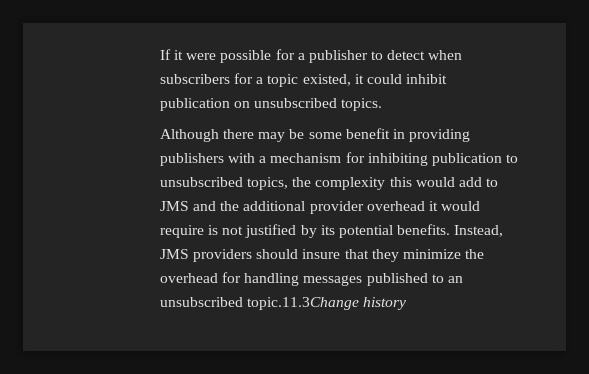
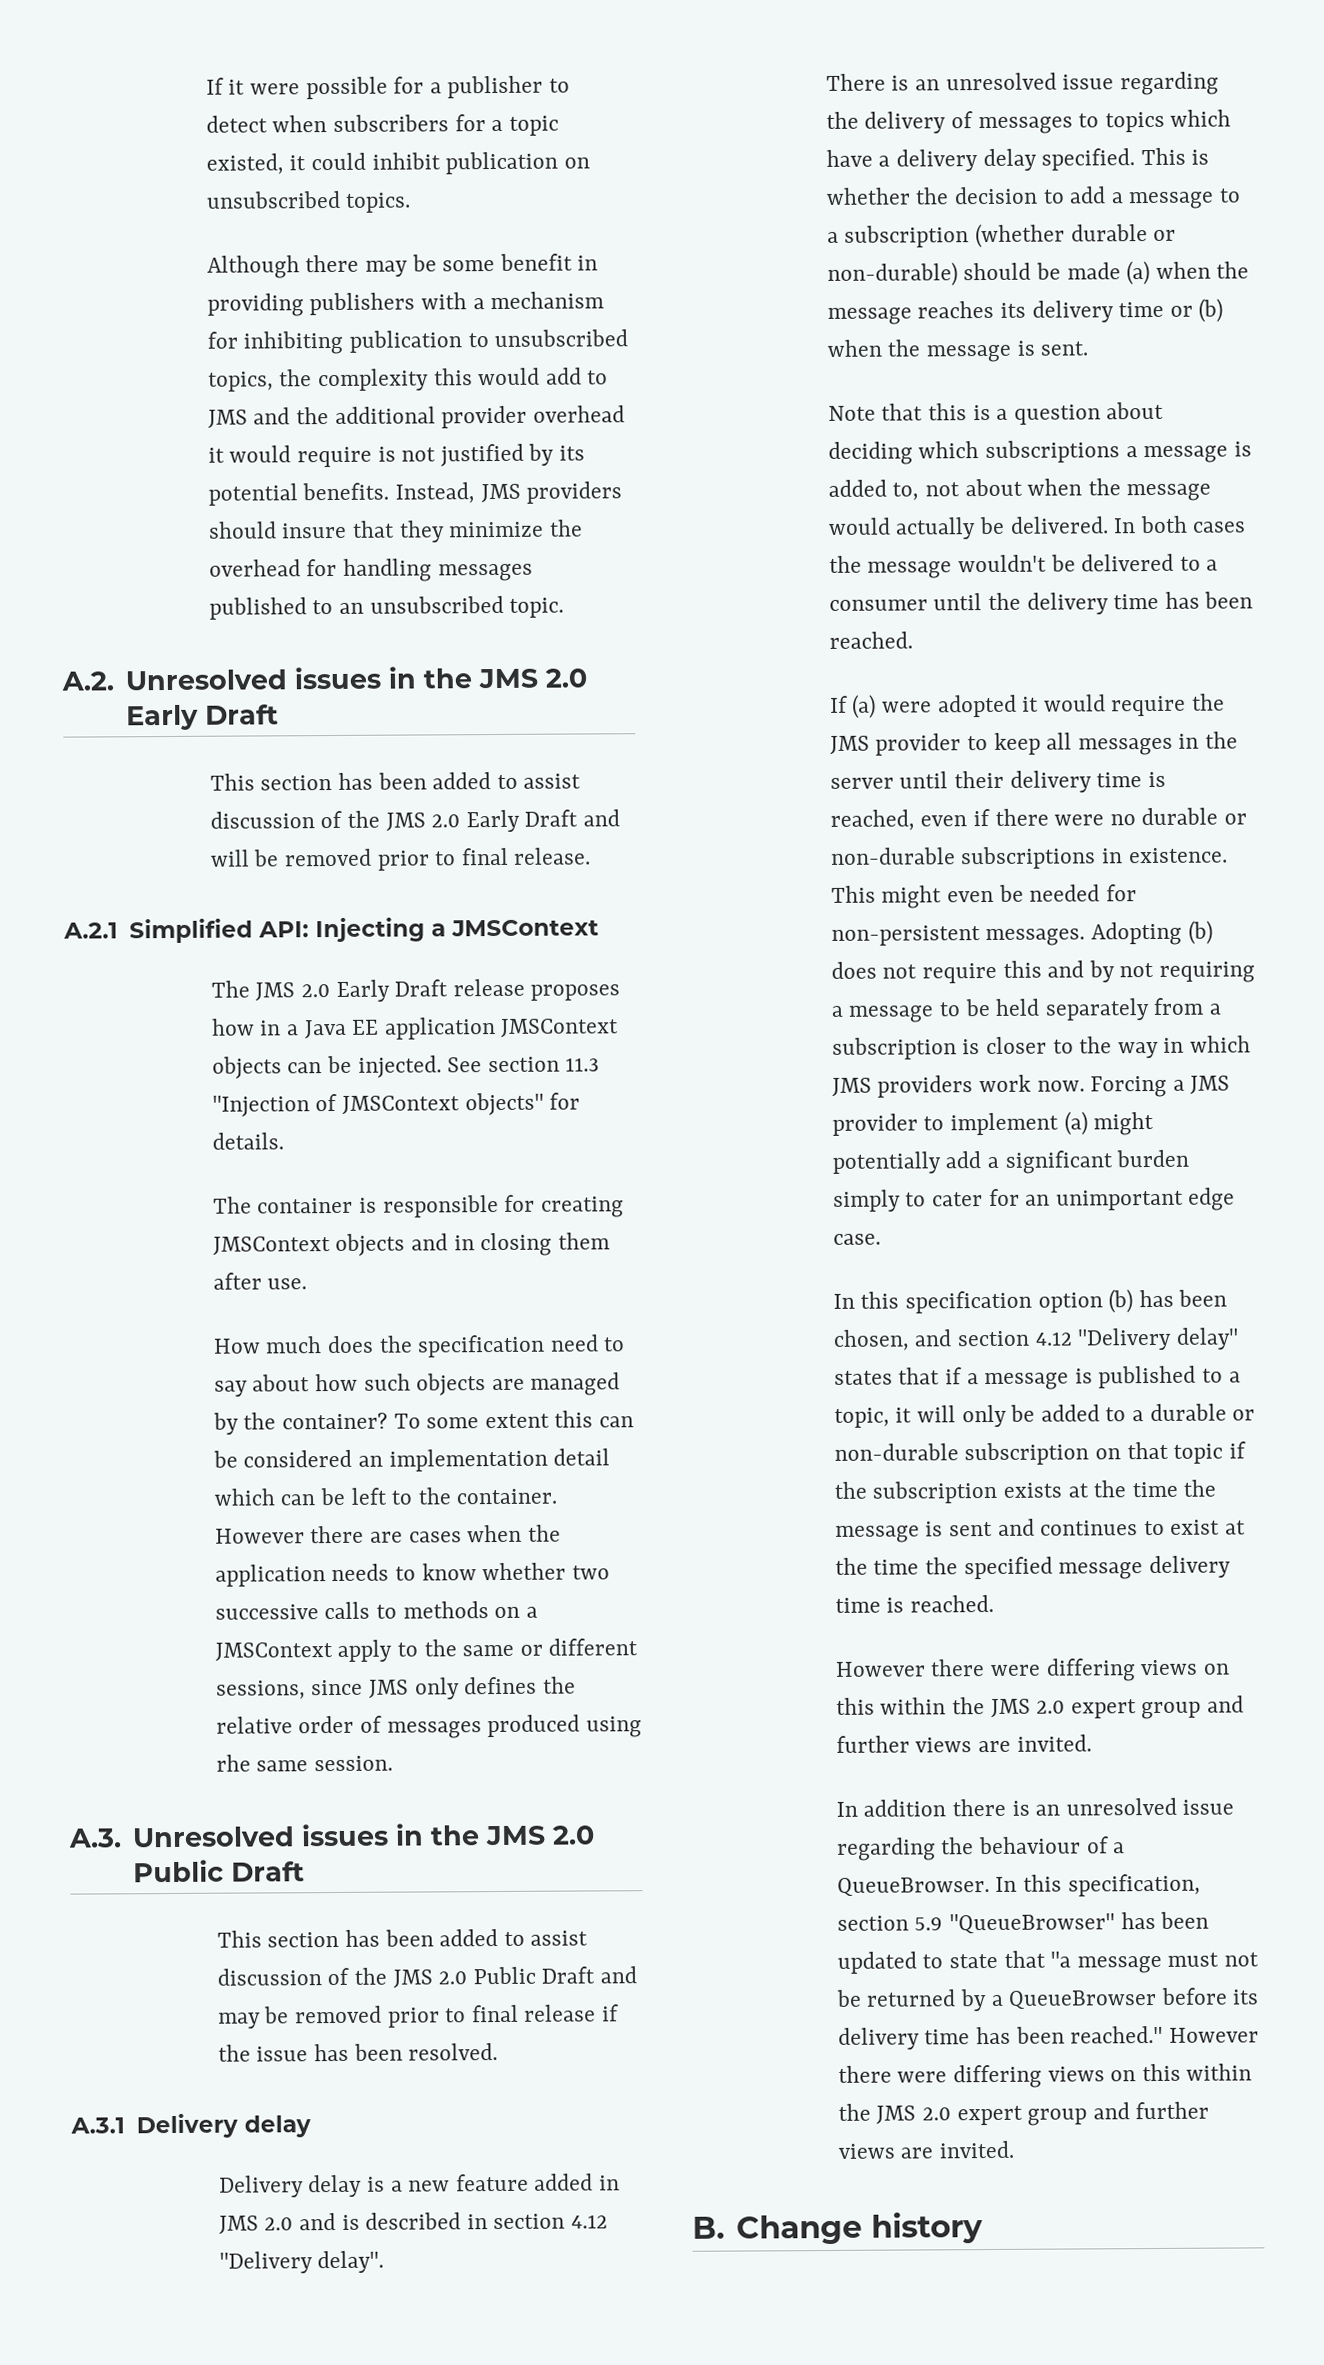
- Instead, JMS providers should insure that they minimize the overhead for handling messages published to an unsubscribed topic.11.3Change history
+ Instead, JMS providers should insure that they minimize the overhead for handling messages published to an unsubscribed topic.
+ A.2. Unresolved issues in the JMS 2.0 Early Draft
+ This section has been added to assist discussion of the JMS 2.0 Early Draft and will be removed prior to final release.
+ A.2.1 Simplified API: Injecting a JMSContext
+ The JMS 2.0 Early Draft release proposes how in a Java EE application JMSContext objects can be injected. See section 11.3 "Injection of JMSContext objects" for details.
+ The container is responsible for creating JMSContext objects and in closing them after use.
+ How much does the specification need to say about how such objects are managed by the container? To some extent this can be considered an implementation detail which can be left to the container. However there are cases when the application needs to know whether two successive calls to methods on a JMSContext apply to the same or different sessions, since JMS only defines the relative order of messages produced using rhe same session.
+ A.3. Unresolved issues in the JMS 2.0 Public Draft
+ This section has been added to assist discussion of the JMS 2.0 Public Draft and may be removed prior to final release if the issue has been resolved.
+ A.3.1 Delivery delay
+ Delivery delay is a new feature added in JMS 2.0 and is described in section 4.12 "Delivery delay".
+ There is an unresolved issue regarding the delivery of messages to topics which have a delivery delay specified. This is whether the decision to add a message to a subscription (whether durable or non-durable) should be made (a) when the message reaches its delivery time or (b) when the message is sent.
+ Note that this is a question about deciding which subscriptions a message is added to, not about when the message would actually be delivered. In both cases the message wouldn't be delivered to a consumer until the delivery time has been reached.
+ If (a) were adopted it would require the JMS provider to keep all messages in the server until their delivery time is reached, even if there were no durable or non-durable subscriptions in existence. This might even be needed for non-persistent messages. Adopting (b) does not require this and by not requiring a message to be held separately from a subscription is closer to the way in which JMS providers work now. Forcing a JMS provider to implement (a) might potentially add a significant burden simply to cater for an unimportant edge case.
+ In this specification option (b) has been chosen, and section 4.12 "Delivery delay" states that if a message is published to a topic, it will only be added to a durable or non-durable subscription on that topic if the subscription exists at the time the message is sent and continues to exist at the time the specified message delivery time is reached.
+ However there were differing views on this within the JMS 2.0 expert group and further views are invited.
+ In addition there is an unresolved issue regarding the behaviour of a QueueBrowser. In this specification, section 5.9 "QueueBrowser" has been updated to state that "a message must not be returned by a QueueBrowser before its delivery time has been reached." However there were differing views on this within the JMS 2.0 expert group and further views are invited.
+ B. Change history

